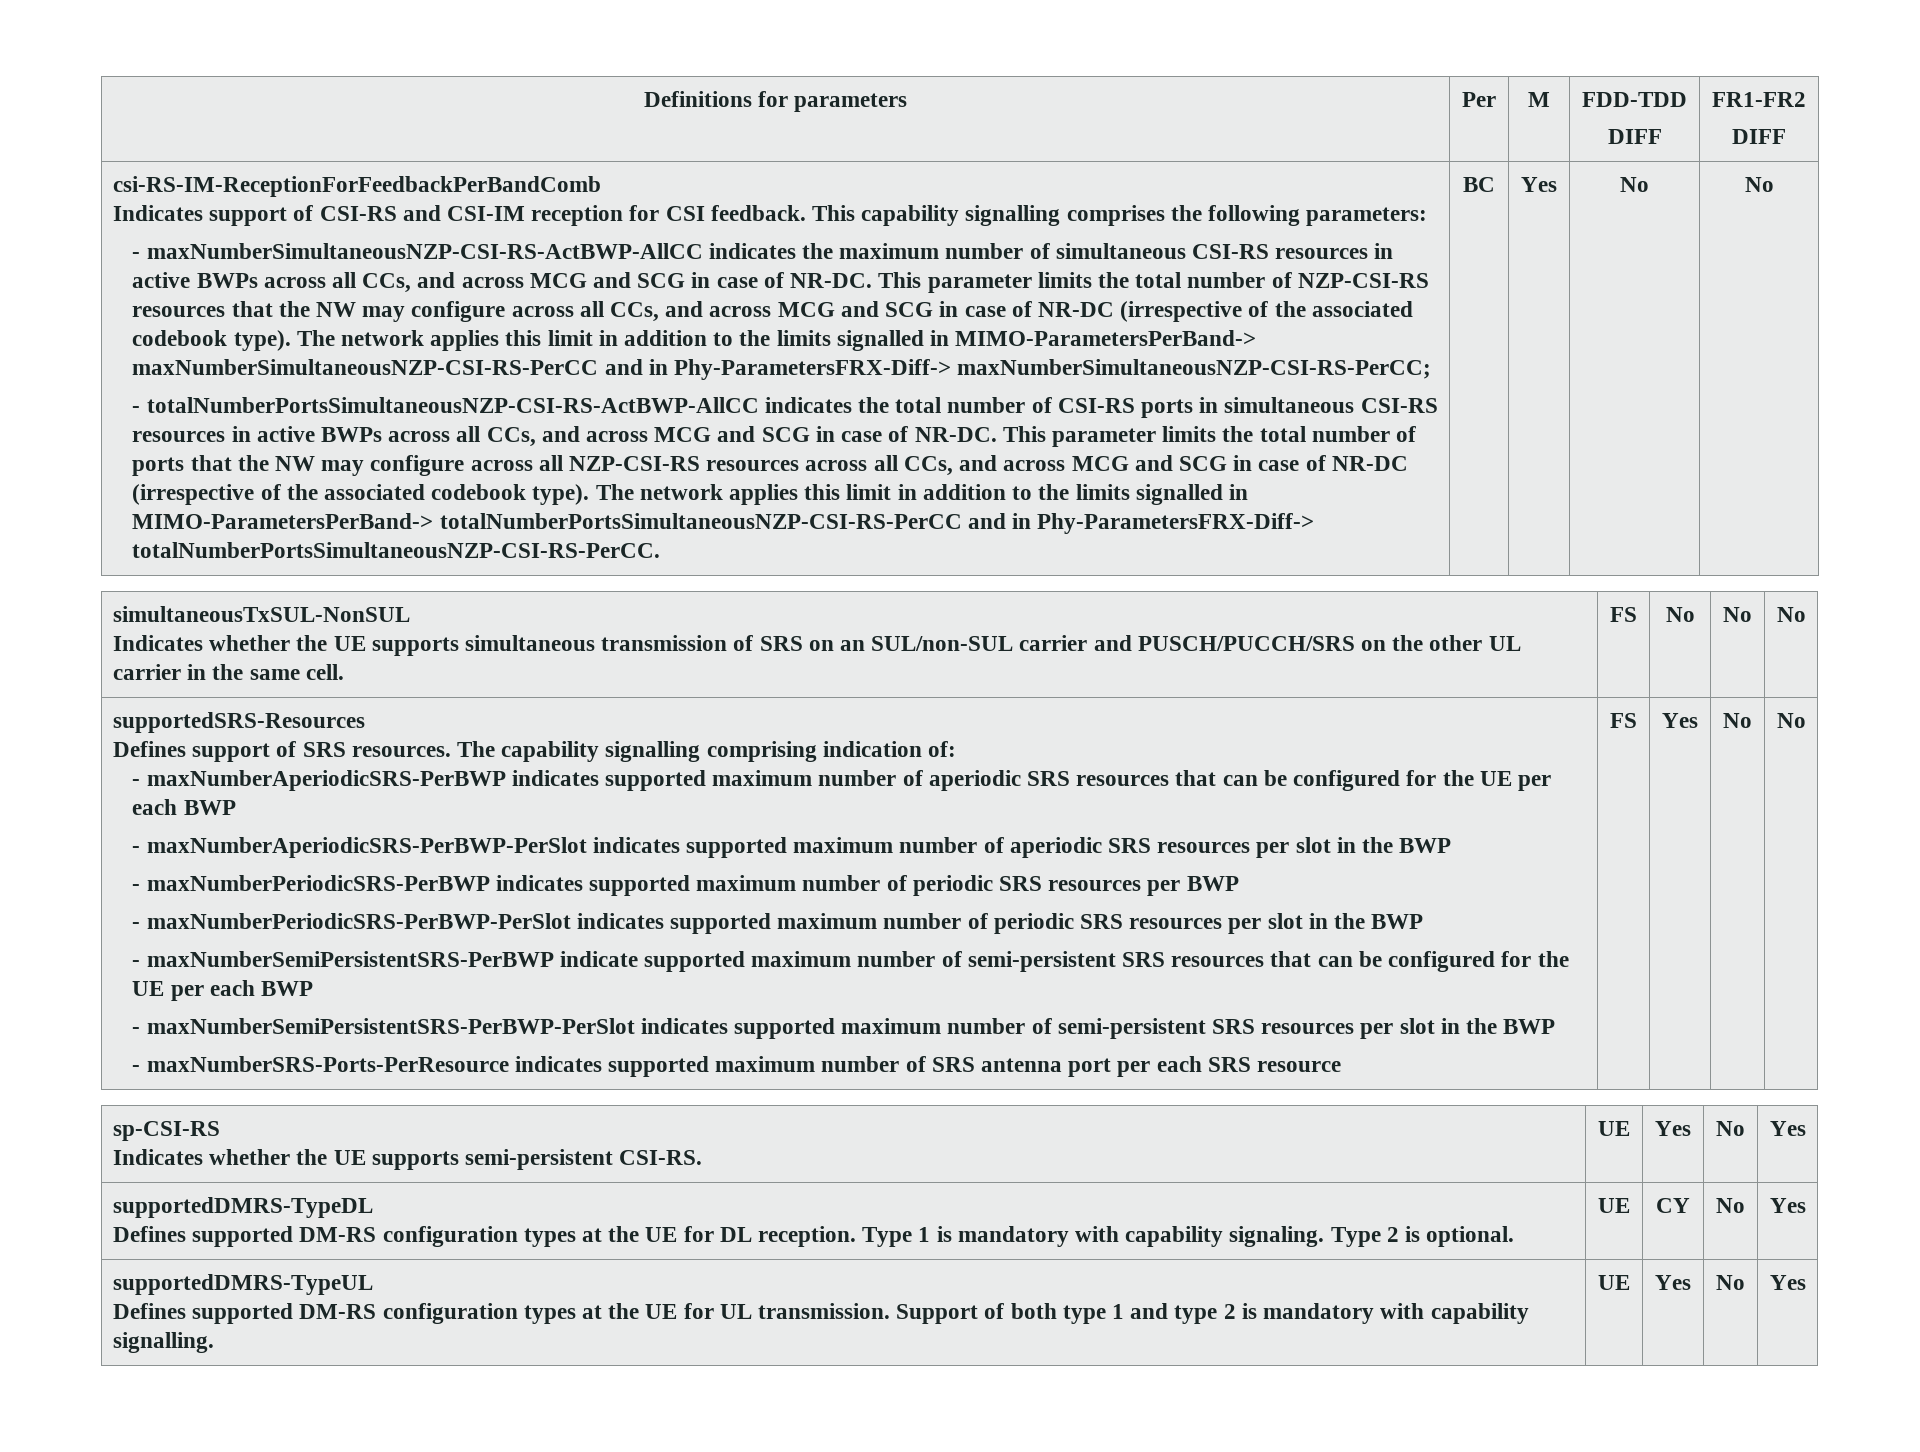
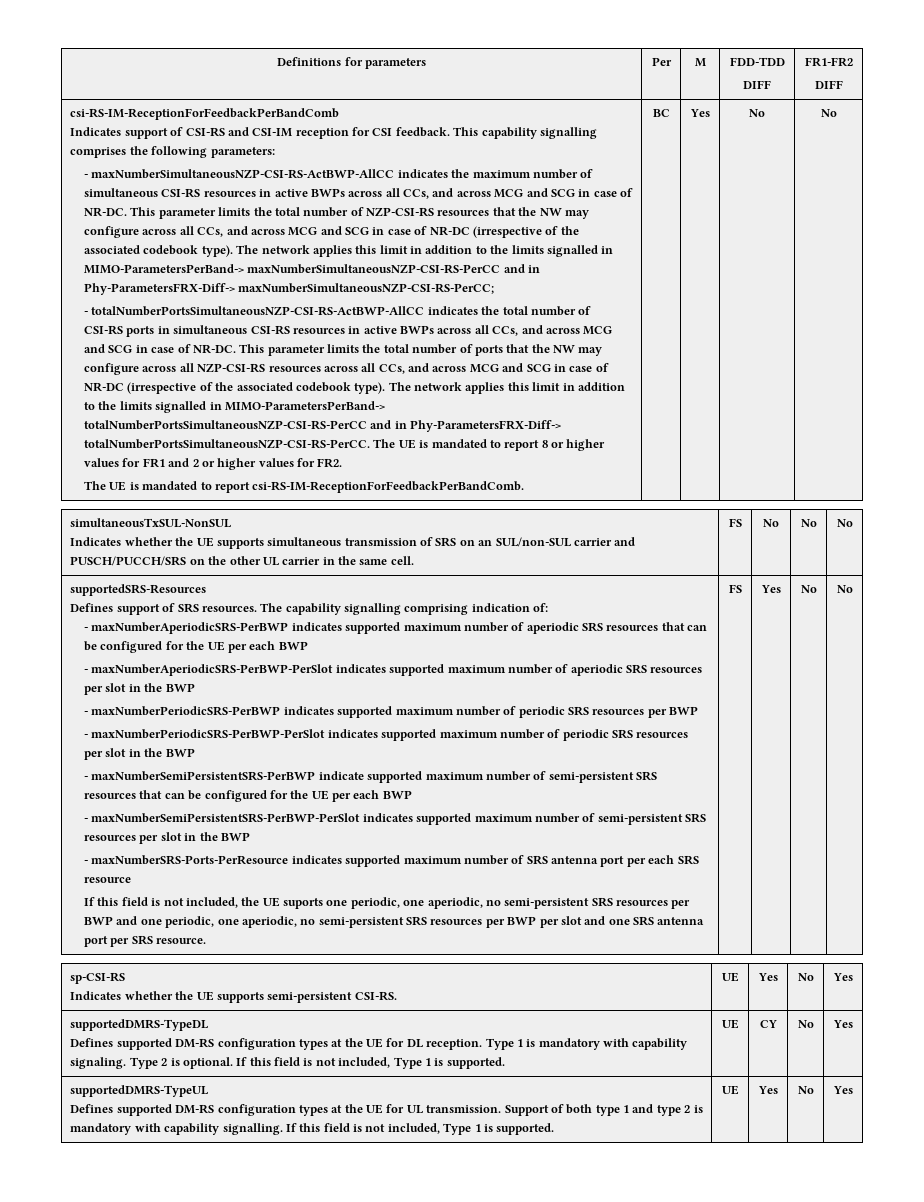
+ The UE is mandated to report 8 or higher values for FR1 and 2 or higher values for FR2.
+ The UE is mandated to report csi-RS-IM-ReceptionForFeedbackPerBandComb.
+ If this field is not included, the UE suports one periodic, one aperiodic, no semi-persistent SRS resources per BWP and one periodic, one aperiodic, no semi-persistent SRS resources per BWP per slot and one SRS antenna port per SRS resource.
  supportedDMRS-TypeDL
- Defines supported DM-RS configuration types at the UE for DL reception. Type 1 is mandatory with capability signaling. Type 2 is optional. | UE | CY | No | Yes
+ Defines supported DM-RS configuration types at the UE for DL reception. Type 1 is mandatory with capability signaling. Type 2 is optional. If this field is not included, Type 1 is supported. | UE | CY | No | Yes
  supportedDMRS-TypeUL
- Defines supported DM-RS configuration types at the UE for UL transmission. Support of both type 1 and type 2 is mandatory with capability signalling. | UE | Yes | No | Yes
+ Defines supported DM-RS configuration types at the UE for UL transmission. Support of both type 1 and type 2 is mandatory with capability signalling. If this field is not included, Type 1 is supported. | UE | Yes | No | Yes

